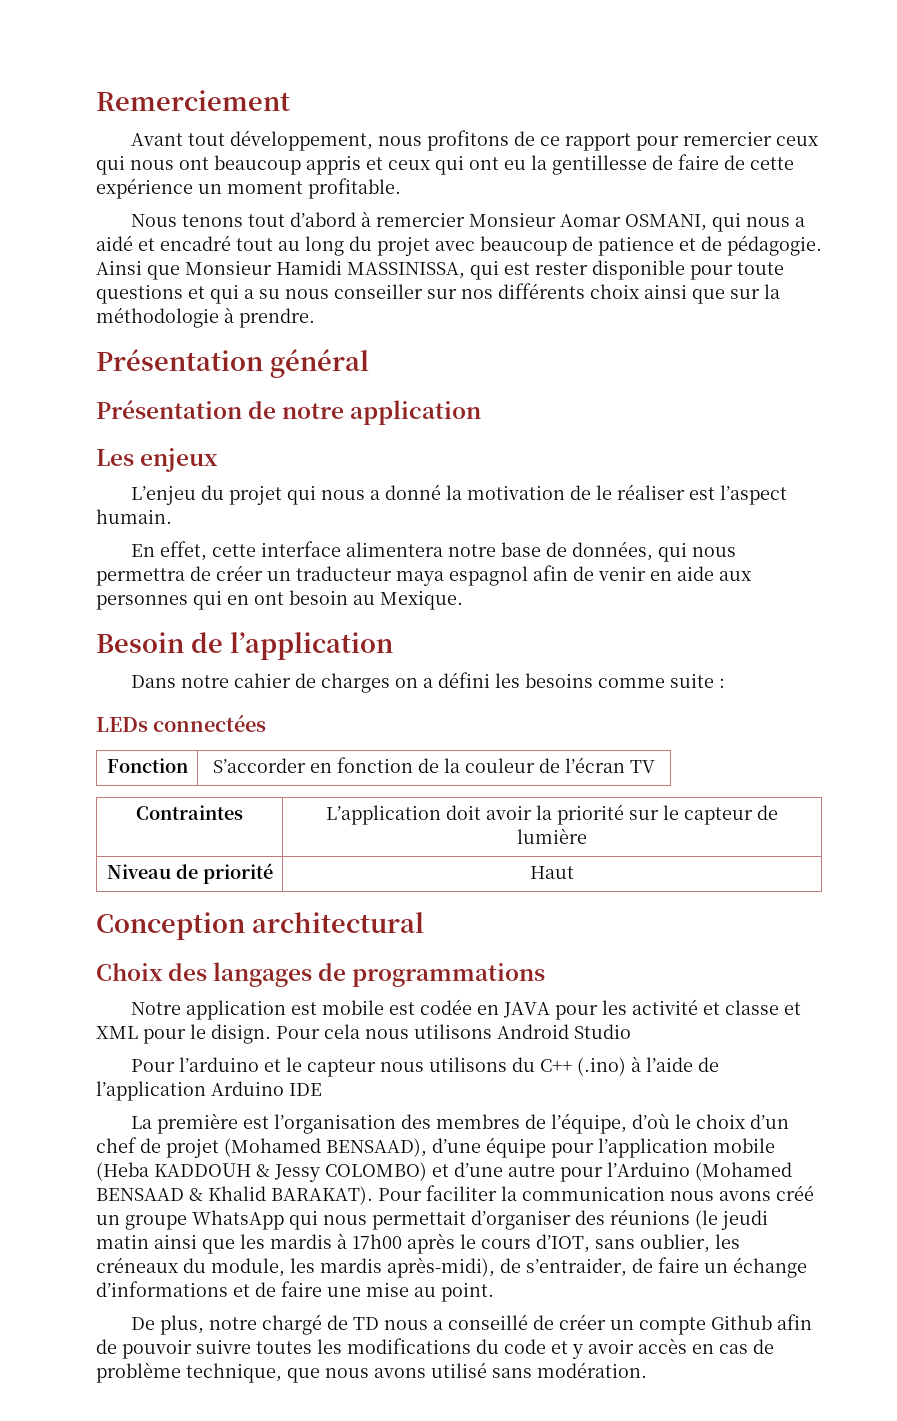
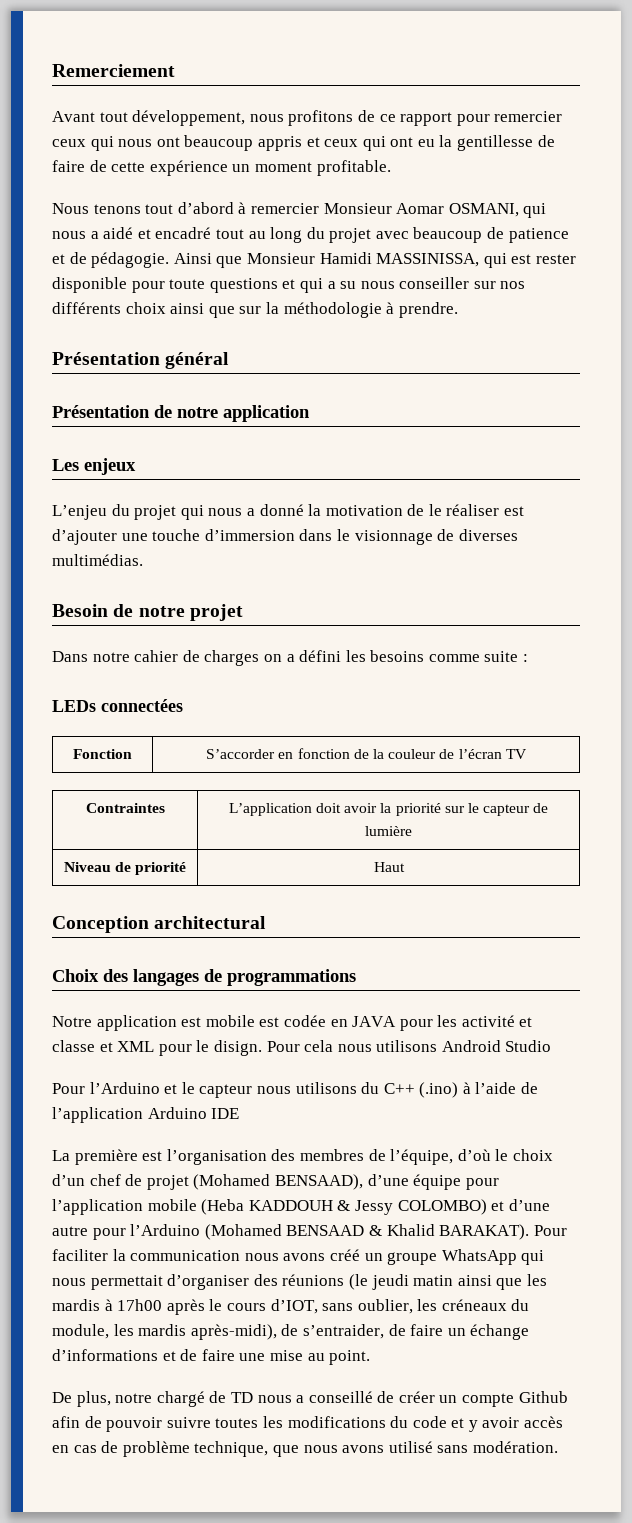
- L’enjeu du projet qui nous a donné la motivation de le réaliser est l’aspect humain.
- En effet, cette interface alimentera notre base de données, qui nous permettra de créer un traducteur maya espagnol afin de venir en aide aux personnes qui en ont besoin au Mexique.
+ L’enjeu du projet qui nous a donné la motivation de le réaliser est d’ajouter une touche d’immersion dans le visionnage de diverses multimédias.
- Besoin de l’application
+ Besoin de notre projet
- Pour l’arduino et le capteur nous utilisons du C++ (.ino) à l’aide de l’application Arduino IDE
+ Pour l’Arduino et le capteur nous utilisons du C++ (.ino) à l’aide de l’application Arduino IDE

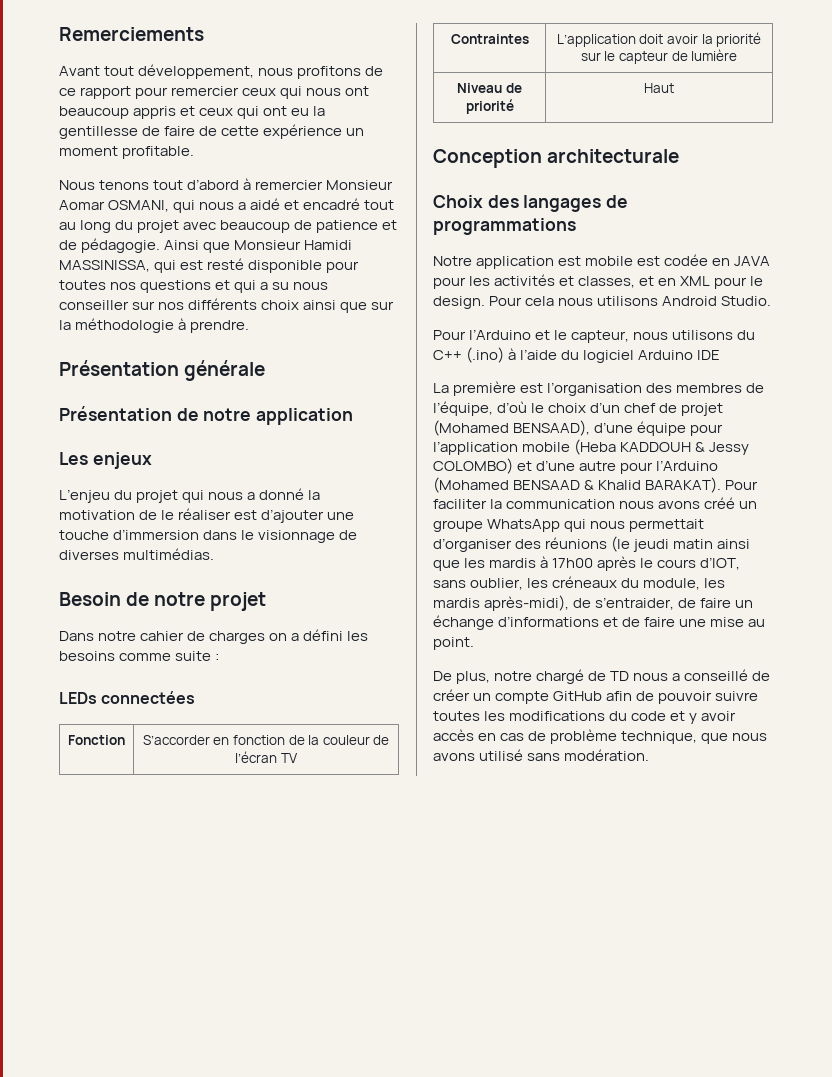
- Remerciement
+ Remerciements
- Ainsi que Monsieur Hamidi MASSINISSA, qui est rester disponible pour toute questions et qui a su nous conseiller sur nos différents choix ainsi que sur la méthodologie à prendre.
+ Ainsi que Monsieur Hamidi MASSINISSA, qui est resté disponible pour toutes nos questions et qui a su nous conseiller sur nos différents choix ainsi que sur la méthodologie à prendre.
- Présentation général
+ Présentation générale
- Conception architectural
+ Conception architecturale
- Notre application est mobile est codée en JAVA pour les activité et classe et XML pour le disign.
+ Notre application est mobile est codée en JAVA pour les activités et classes, et en XML pour le design.
- Pour cela nous utilisons Android Studio
+ Pour cela nous utilisons Android Studio.
- Pour l’Arduino et le capteur nous utilisons du C++ (.ino) à l’aide de l’application Arduino IDE
+ Pour l’Arduino et le capteur, nous utilisons du C++ (.ino) à l’aide du logiciel Arduino IDE
- De plus, notre chargé de TD nous a conseillé de créer un compte Github afin de pouvoir suivre toutes les modifications du code et y avoir accès en cas de problème technique, que nous avons utilisé sans modération.
+ De plus, notre chargé de TD nous a conseillé de créer un compte GitHub afin de pouvoir suivre toutes les modifications du code et y avoir accès en cas de problème technique, que nous avons utilisé sans modération.

